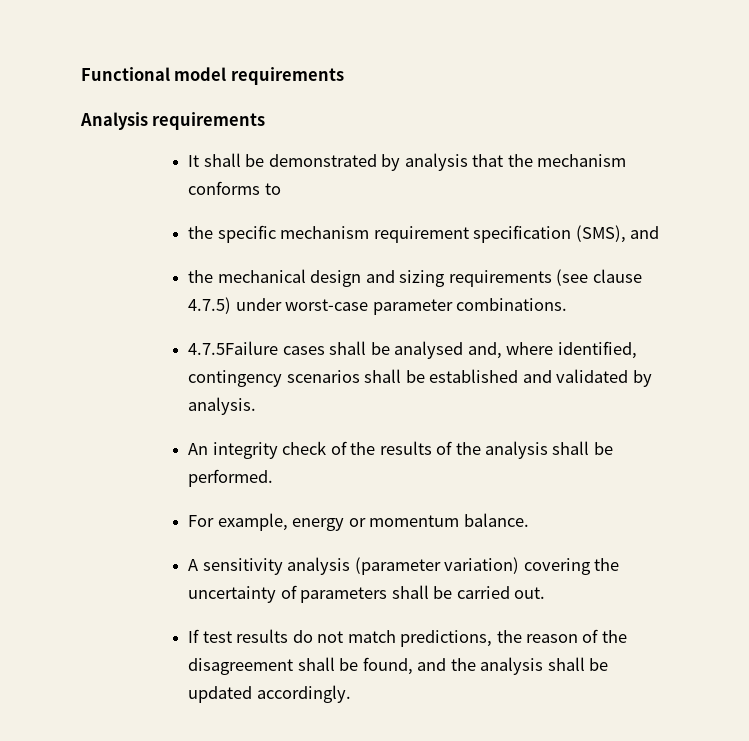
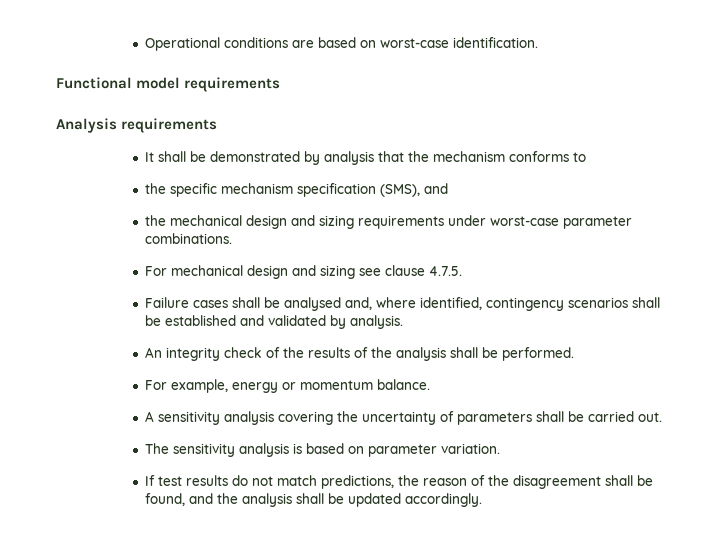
+ Operational conditions are based on worst-case identification.
- the specific mechanism requirement specification (SMS), and
+ the specific mechanism specification (SMS), and
- the mechanical design and sizing requirements (see clause 4.7.5) under worst-case parameter combinations.
+ the mechanical design and sizing requirements under worst-case parameter combinations.
- 4.7.5Failure cases shall be analysed and, where identified, contingency scenarios shall be established and validated by analysis.
+ For mechanical design and sizing see clause 4.7.5.
+ Failure cases shall be analysed and, where identified, contingency scenarios shall be established and validated by analysis.
- A sensitivity analysis (parameter variation) covering the uncertainty of parameters shall be carried out.
+ A sensitivity analysis covering the uncertainty of parameters shall be carried out.
+ The sensitivity analysis is based on parameter variation.

